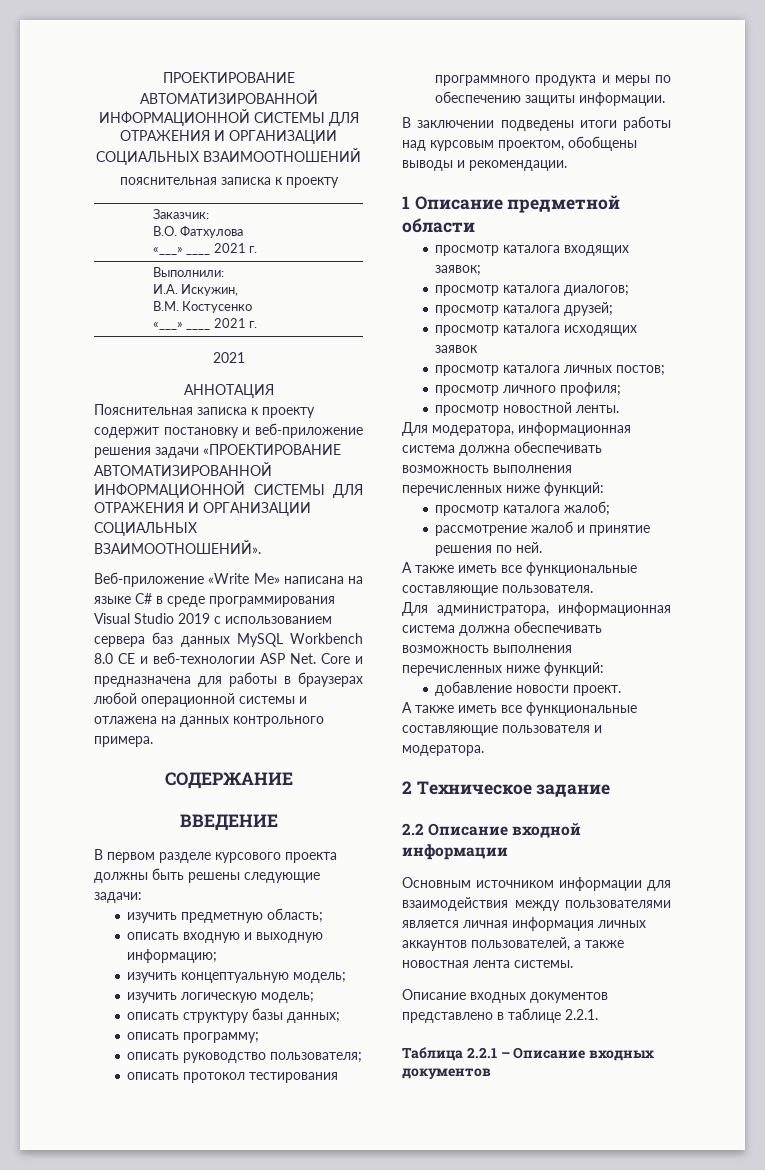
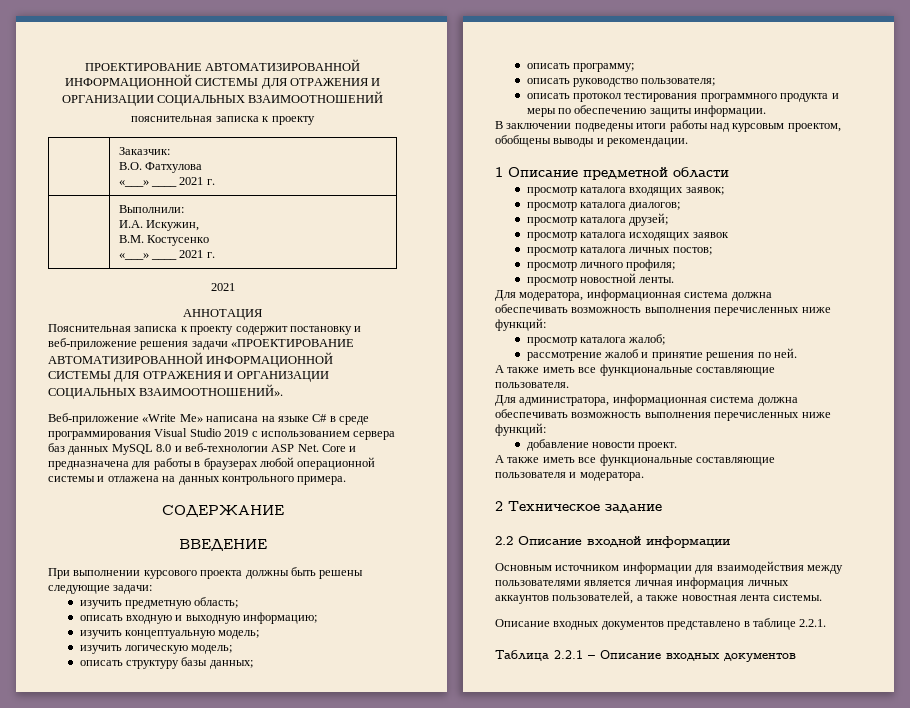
- Веб-приложение «Write Me» написана на языке C# в среде программирования Visual Studio 2019 с использованием сервера баз данных MySQL Workbench 8.0 CE и веб-технологии ASP Net. Core и предназначена для работы в браузерах любой операционной системы и отлажена на данных контрольного примера.
+ Веб-приложение «Write Me» написана на языке C# в среде программирования Visual Studio 2019 с использованием сервера баз данных MySQL 8.0 и веб-технологии ASP Net. Core и предназначена для работы в браузерах любой операционной системы и отлажена на данных контрольного примера.
- В первом разделе курсового проекта должны быть решены следующие задачи:
+ При выполнении курсового проекта должны быть решены следующие задачи:

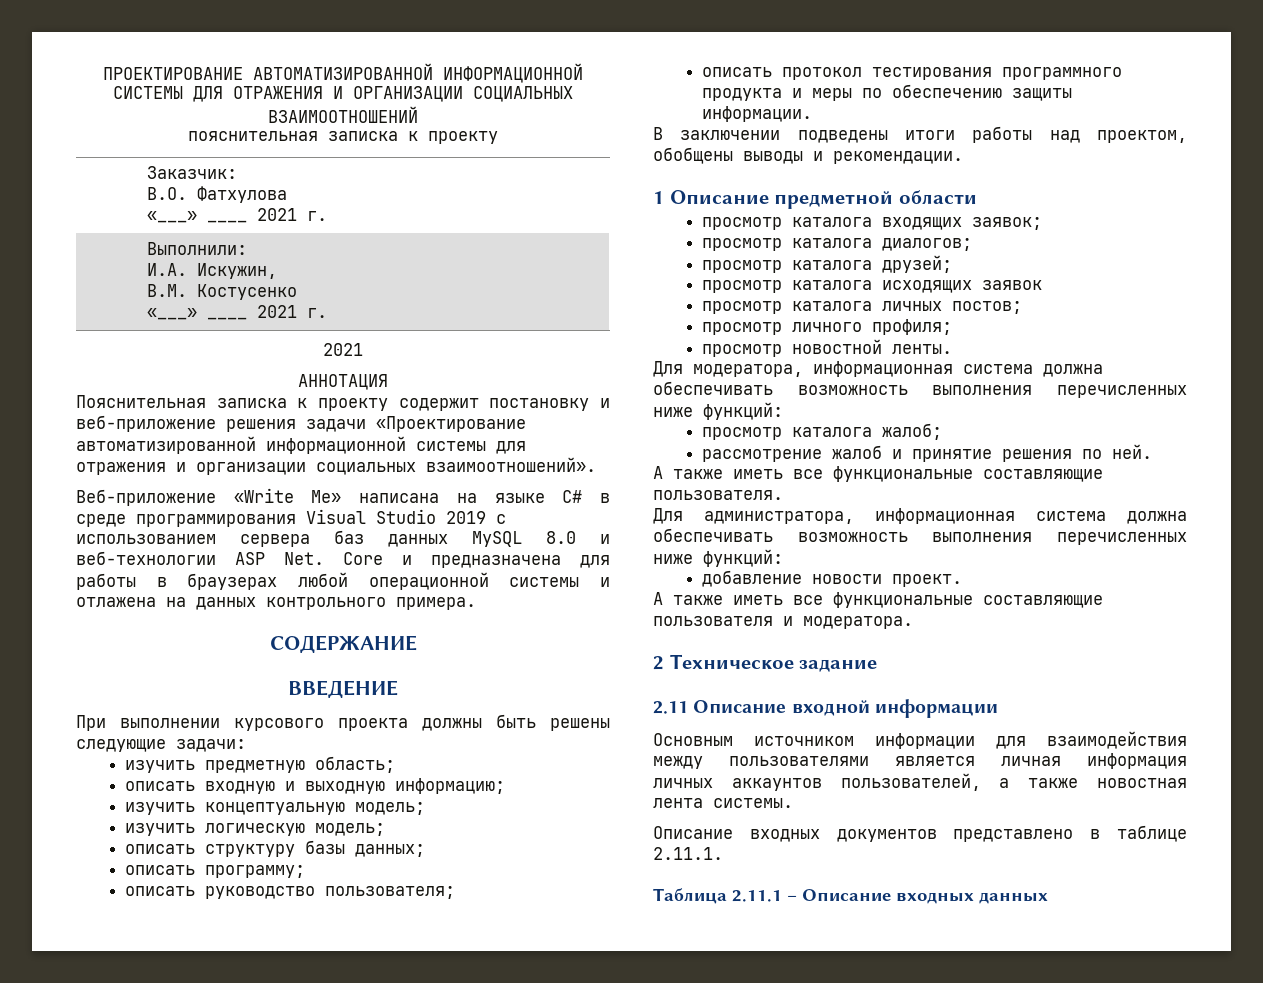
- Пояснительная записка к проекту содержит постановку и веб-приложение решения задачи «ПРОЕКТИРОВАНИЕ АВТОМАТИЗИРОВАННОЙ ИНФОРМАЦИОННОЙ СИСТЕМЫ ДЛЯ ОТРАЖЕНИЯ И ОРГАНИЗАЦИИ СОЦИАЛЬНЫХ ВЗАИМООТНОШЕНИЙ».
+ Пояснительная записка к проекту содержит постановку и веб-приложение решения задачи «Проектирование автоматизированной информационной системы для отражения и организации социальных взаимоотношений».
- В заключении подведены итоги работы над курсовым проектом, обобщены выводы и рекомендации.
+ В заключении подведены итоги работы над проектом, обобщены выводы и рекомендации.
- 2.2 Описание входной информации
+ 2.11 Описание входной информации
- Описание входных документов представлено в таблице 2.2.1.
+ Описание входных документов представлено в таблице 2.11.1.
- Таблица 2.2.1 – Описание входных документов
+ Таблица 2.11.1 – Описание входных данных

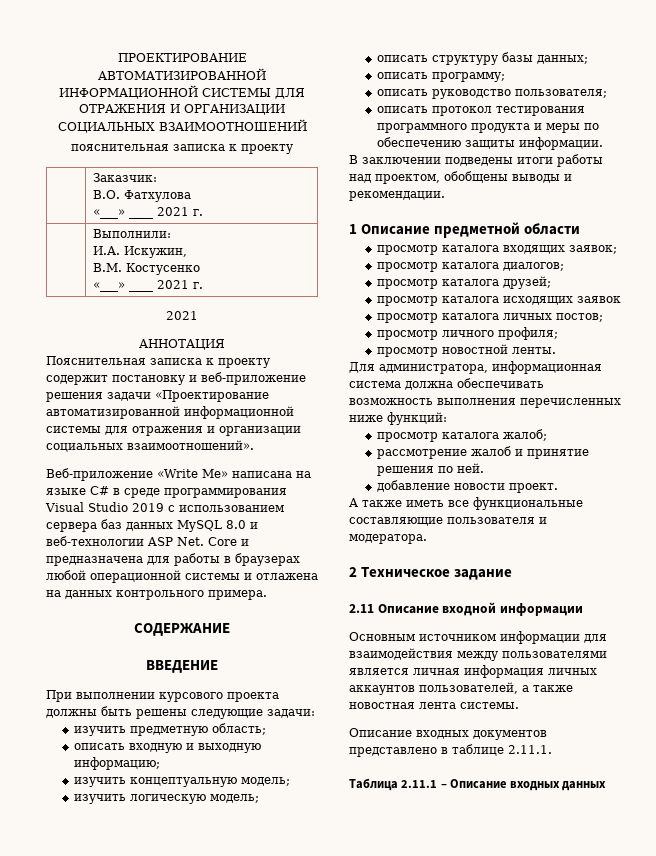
- Для модератора, информационная система должна обеспечивать возможность выполнения перечисленных ниже функций:
+ Для администратора, информационная система должна обеспечивать возможность выполнения перечисленных ниже функций:
- А также иметь все функциональные составляющие пользователя.
- Для администратора, информационная система должна обеспечивать возможность выполнения перечисленных ниже функций:

